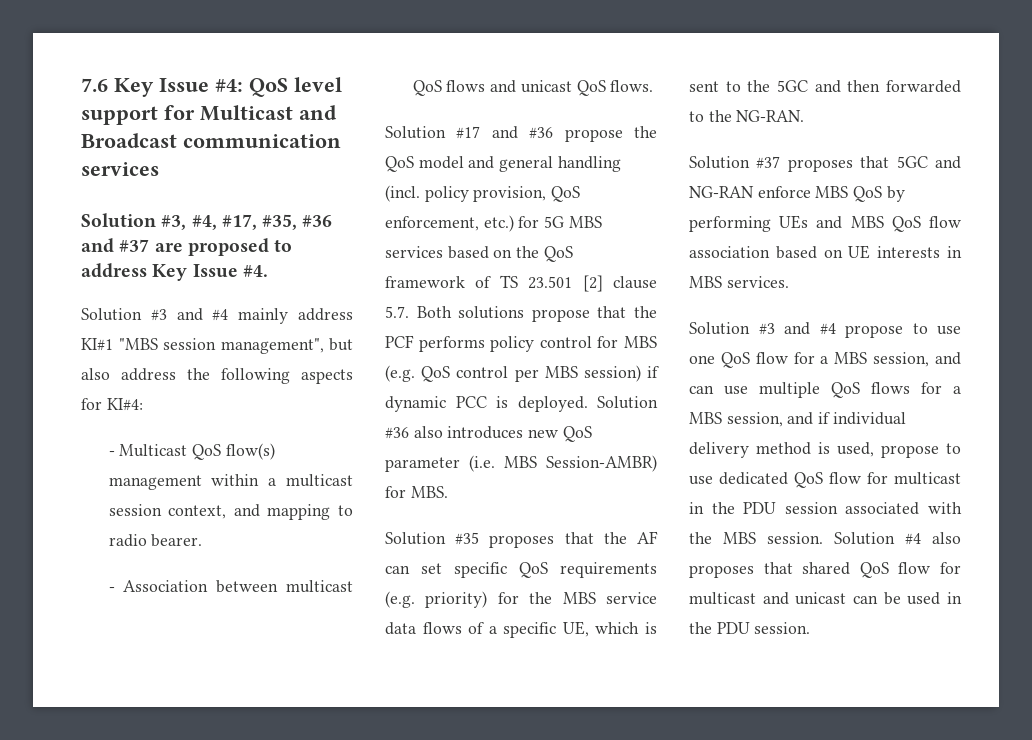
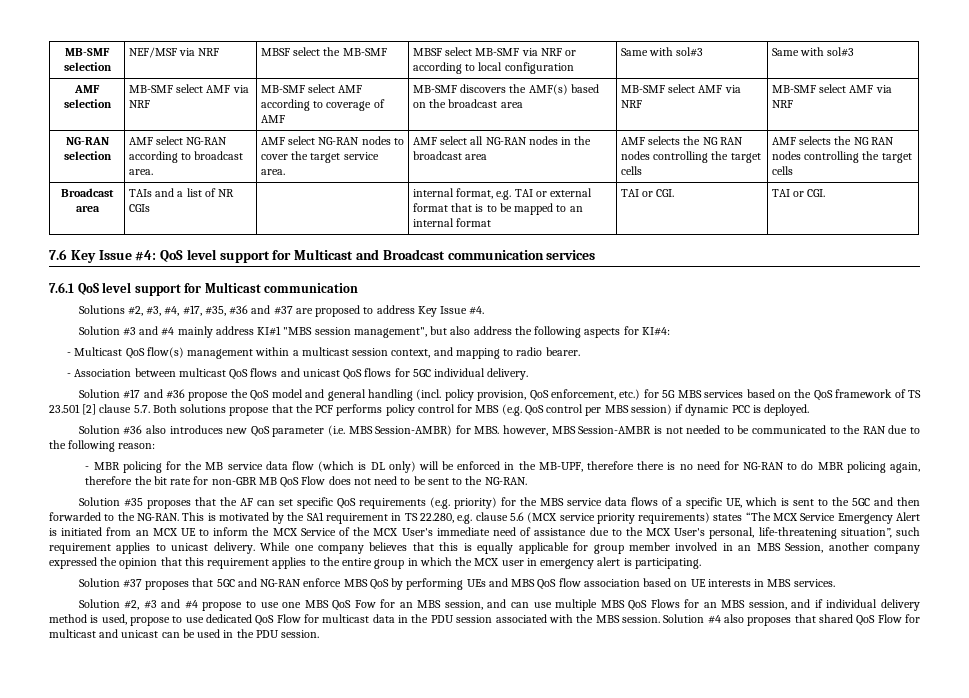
+ MB-SMF selection | NEF/MSF via NRF | MBSF select the MB-SMF | MBSF select MB-SMF via NRF or according to local configuration | Same with sol#3 | Same with sol#3
+ AMF selection | MB-SMF select AMF via NRF | MB-SMF select AMF according to coverage of AMF | MB-SMF discovers the AMF(s) based on the broadcast area | MB-SMF select AMF via NRF | MB-SMF select AMF via NRF
+ NG-RAN selection | AMF select NG-RAN according to broadcast area. | AMF select NG-RAN nodes to cover the target service area. | AMF select all NG-RAN nodes in the broadcast area | AMF selects the NG RAN nodes controlling the target cells | AMF selects the NG RAN nodes controlling the target cells
+ Broadcast area | TAIs and a list of NR CGIs | | internal format, e.g. TAI or external format that is to be mapped to an internal format | TAI or CGI. | TAI or CGI.
- Solution #3, #4, #17, #35, #36 and #37 are proposed to address Key Issue #4.
+ 7.6.1 QoS level support for Multicast communication
+ Solutions #2, #3, #4, #17, #35, #36 and #37 are proposed to address Key Issue #4.
- - Association between multicast QoS flows and unicast QoS flows.
+ - Association between multicast QoS flows and unicast QoS flows for 5GC individual delivery.
- Solution #17 and #36 propose the QoS model and general handling (incl. policy provision, QoS enforcement, etc.) for 5G MBS services based on the QoS framework of TS 23.501 [2] clause 5.7. Both solutions propose that the PCF performs policy control for MBS (e.g. QoS control per MBS session) if dynamic PCC is deployed. Solution #36 also introduces new QoS parameter (i.e. MBS Session-AMBR) for MBS.
+ Solution #17 and #36 propose the QoS model and general handling (incl. policy provision, QoS enforcement, etc.) for 5G MBS services based on the QoS framework of TS 23.501 [2] clause 5.7. Both solutions propose that the PCF performs policy control for MBS (e.g. QoS control per MBS session) if dynamic PCC is deployed.
+ Solution #36 also introduces new QoS parameter (i.e. MBS Session-AMBR) for MBS. however, MBS Session-AMBR is not needed to be communicated to the RAN due to the following reason:
+ - MBR policing for the MB service data flow (which is DL only) will be enforced in the MB-UPF, therefore there is no need for NG-RAN to do MBR policing again, therefore the bit rate for non-GBR MB QoS Flow does not need to be sent to the NG-RAN.
+ This is motivated by the SA1 requirement in TS 22.280, e.g. clause 5.6 (MCX service priority requirements) states “The MCX Service Emergency Alert is initiated from an MCX UE to inform the MCX Service of the MCX User's immediate need of assistance due to the MCX User's personal, life-threatening situation”, such requirement applies to unicast delivery. While one company believes that this is equally applicable for group member involved in an MBS Session, another company expressed the opinion that this requirement applies to the entire group in which the MCX user in emergency alert is participating.
- Solution #3 and #4 propose to use one QoS flow for a MBS session, and can use multiple QoS flows for a MBS session, and if individual delivery method is used, propose to use dedicated QoS flow for multicast in the PDU session associated with the MBS session.
+ Solution #2, #3 and #4 propose to use one MBS QoS Fow for an MBS session, and can use multiple MBS QoS Flows for an MBS session, and if individual delivery method is used, propose to use dedicated QoS Flow for multicast data in the PDU session associated with the MBS session.
- Solution #4 also proposes that shared QoS flow for multicast and unicast can be used in the PDU session.
+ Solution #4 also proposes that shared QoS Flow for multicast and unicast can be used in the PDU session.

